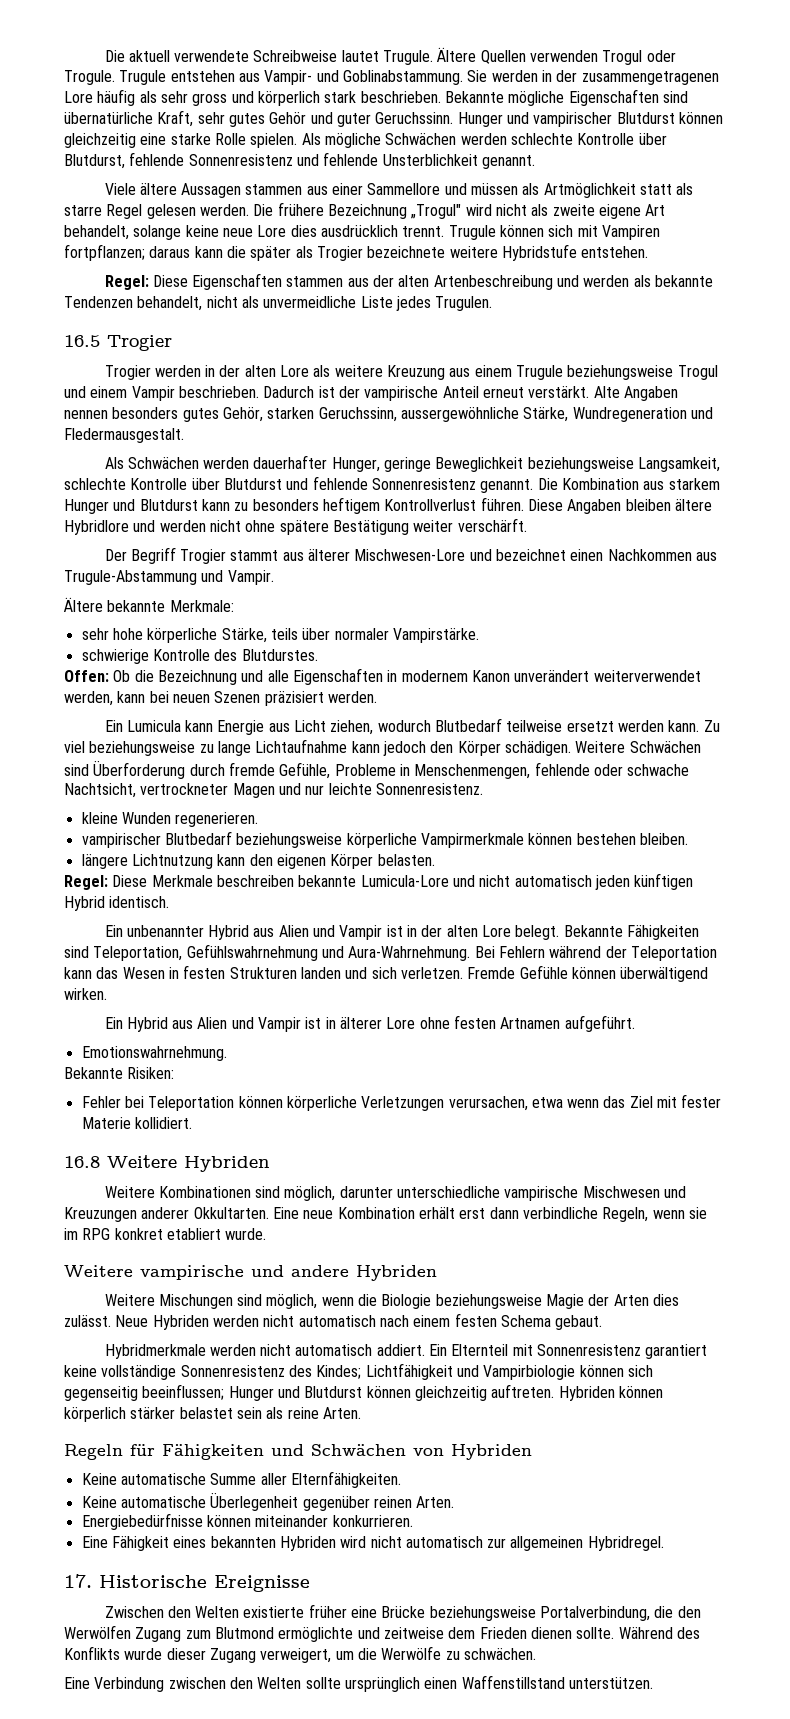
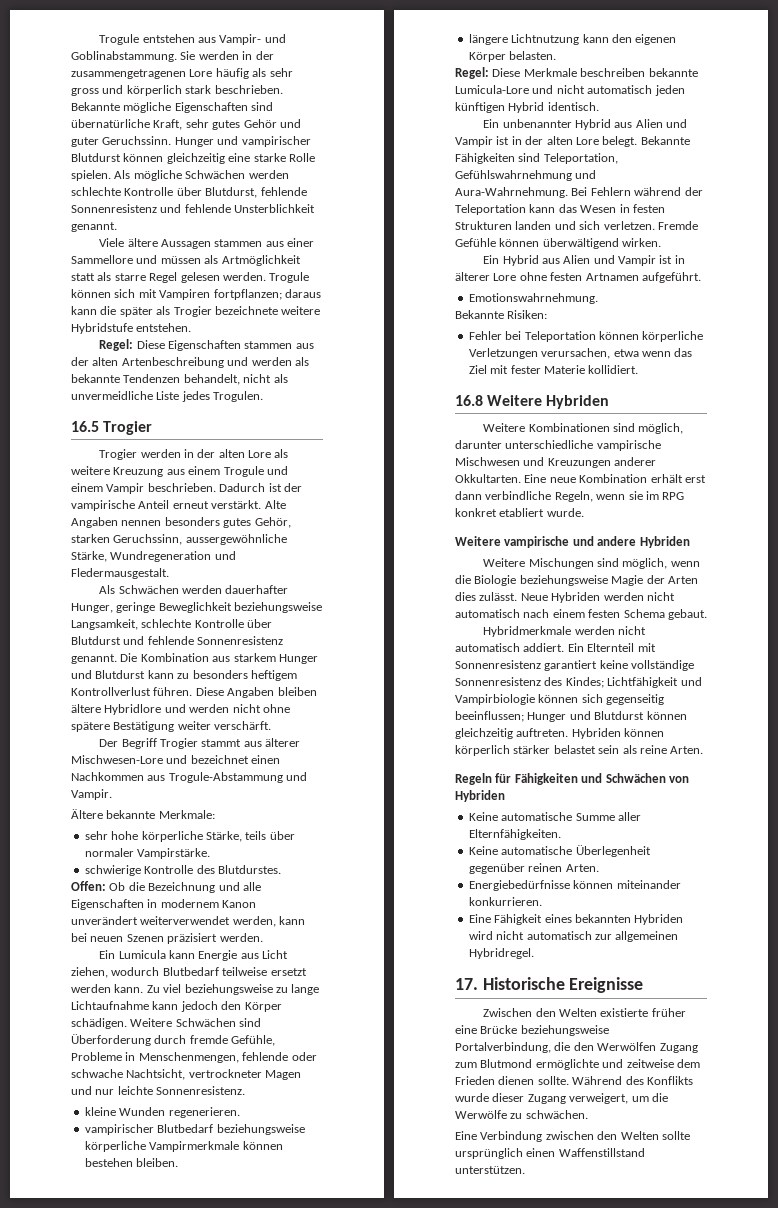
- Die aktuell verwendete Schreibweise lautet Trugule. Ältere Quellen verwenden Trogul oder Trogule. Trugule entstehen aus Vampir- und Goblinabstammung.
+ Trogule entstehen aus Vampir- und Goblinabstammung.
- Die frühere Bezeichnung „Trogul" wird nicht als zweite eigene Art behandelt, solange keine neue Lore dies ausdrücklich trennt. Trugule können sich mit Vampiren fortpflanzen; daraus kann die später als Trogier bezeichnete weitere Hybridstufe entstehen.
+ Trogule können sich mit Vampiren fortpflanzen; daraus kann die später als Trogier bezeichnete weitere Hybridstufe entstehen.
- Regel: Diese Eigenschaften stammen aus der alten Artenbeschreibung und werden als bekannte Tendenzen behandelt, nicht als unvermeidliche Liste jedes Trugulen.
+ Regel: Diese Eigenschaften stammen aus der alten Artenbeschreibung und werden als bekannte Tendenzen behandelt, nicht als unvermeidliche Liste jedes Trogulen.
- Trogier werden in der alten Lore als weitere Kreuzung aus einem Trugule beziehungsweise Trogul und einem Vampir beschrieben.
+ Trogier werden in der alten Lore als weitere Kreuzung aus einem Trogule und einem Vampir beschrieben.
- Der Begriff Trogier stammt aus älterer Mischwesen-Lore und bezeichnet einen Nachkommen aus Trugule-Abstammung und Vampir.
+ Der Begriff Trogier stammt aus älterer Mischwesen-Lore und bezeichnet einen Nachkommen aus Trogule-Abstammung und Vampir.

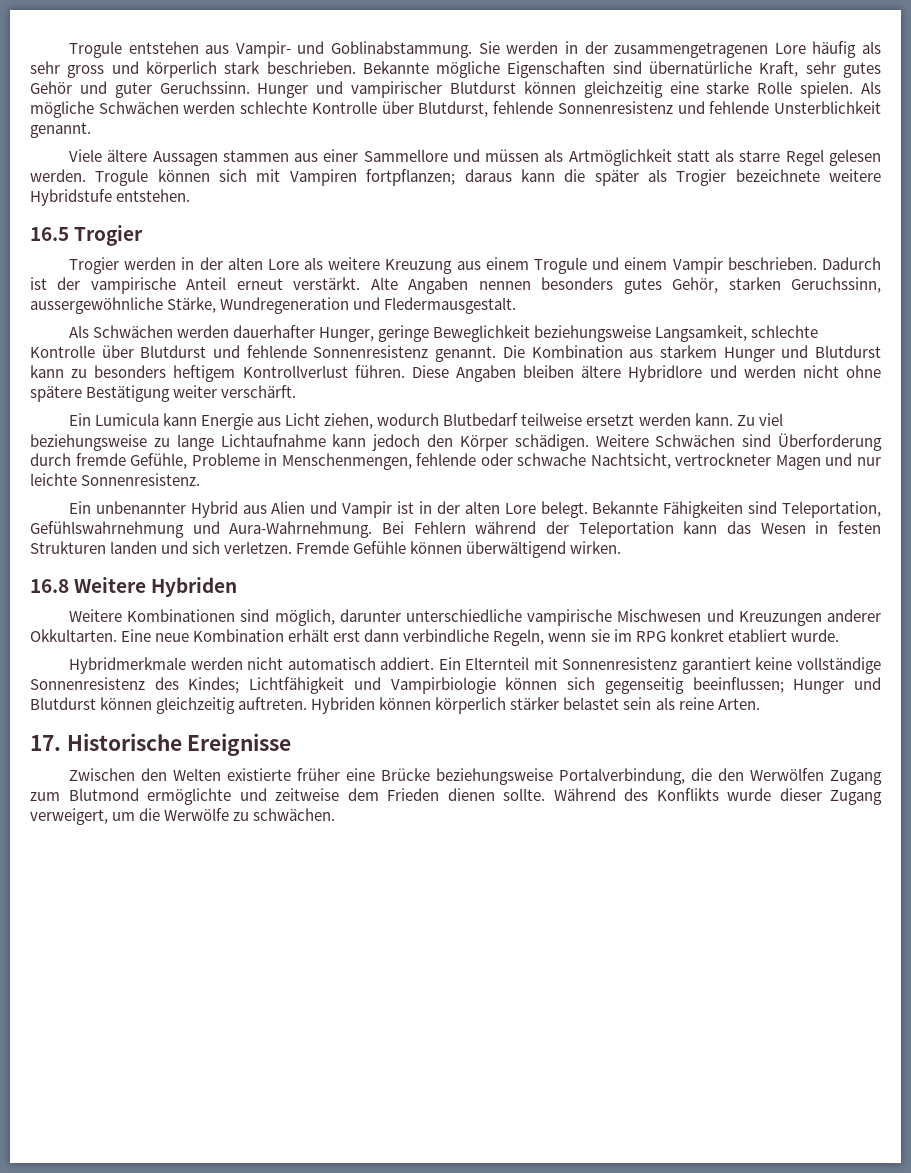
- Regel: Diese Eigenschaften stammen aus der alten Artenbeschreibung und werden als bekannte Tendenzen behandelt, nicht als unvermeidliche Liste jedes Trogulen.
- Der Begriff Trogier stammt aus älterer Mischwesen-Lore und bezeichnet einen Nachkommen aus Trogule-Abstammung und Vampir.
- Ältere bekannte Merkmale:
- sehr hohe körperliche Stärke, teils über normaler Vampirstärke.
- schwierige Kontrolle des Blutdurstes.
- Offen: Ob die Bezeichnung und alle Eigenschaften in modernem Kanon unverändert weiterverwendet werden, kann bei neuen Szenen präzisiert werden.
- kleine Wunden regenerieren.
- vampirischer Blutbedarf beziehungsweise körperliche Vampirmerkmale können bestehen bleiben.
- längere Lichtnutzung kann den eigenen Körper belasten.
- Regel: Diese Merkmale beschreiben bekannte Lumicula-Lore und nicht automatisch jeden künftigen Hybrid identisch.
- Ein Hybrid aus Alien und Vampir ist in älterer Lore ohne festen Artnamen aufgeführt.
- Emotionswahrnehmung.
- Bekannte Risiken:
- Fehler bei Teleportation können körperliche Verletzungen verursachen, etwa wenn das Ziel mit fester Materie kollidiert.
- Weitere vampirische und andere Hybriden
- Weitere Mischungen sind möglich, wenn die Biologie beziehungsweise Magie der Arten dies zulässt. Neue Hybriden werden nicht automatisch nach einem festen Schema gebaut.
- Regeln für Fähigkeiten und Schwächen von Hybriden
- Keine automatische Summe aller Elternfähigkeiten.
- Keine automatische Überlegenheit gegenüber reinen Arten.
- Energiebedürfnisse können miteinander konkurrieren.
- Eine Fähigkeit eines bekannten Hybriden wird nicht automatisch zur allgemeinen Hybridregel.
- Eine Verbindung zwischen den Welten sollte ursprünglich einen Waffenstillstand unterstützen.

